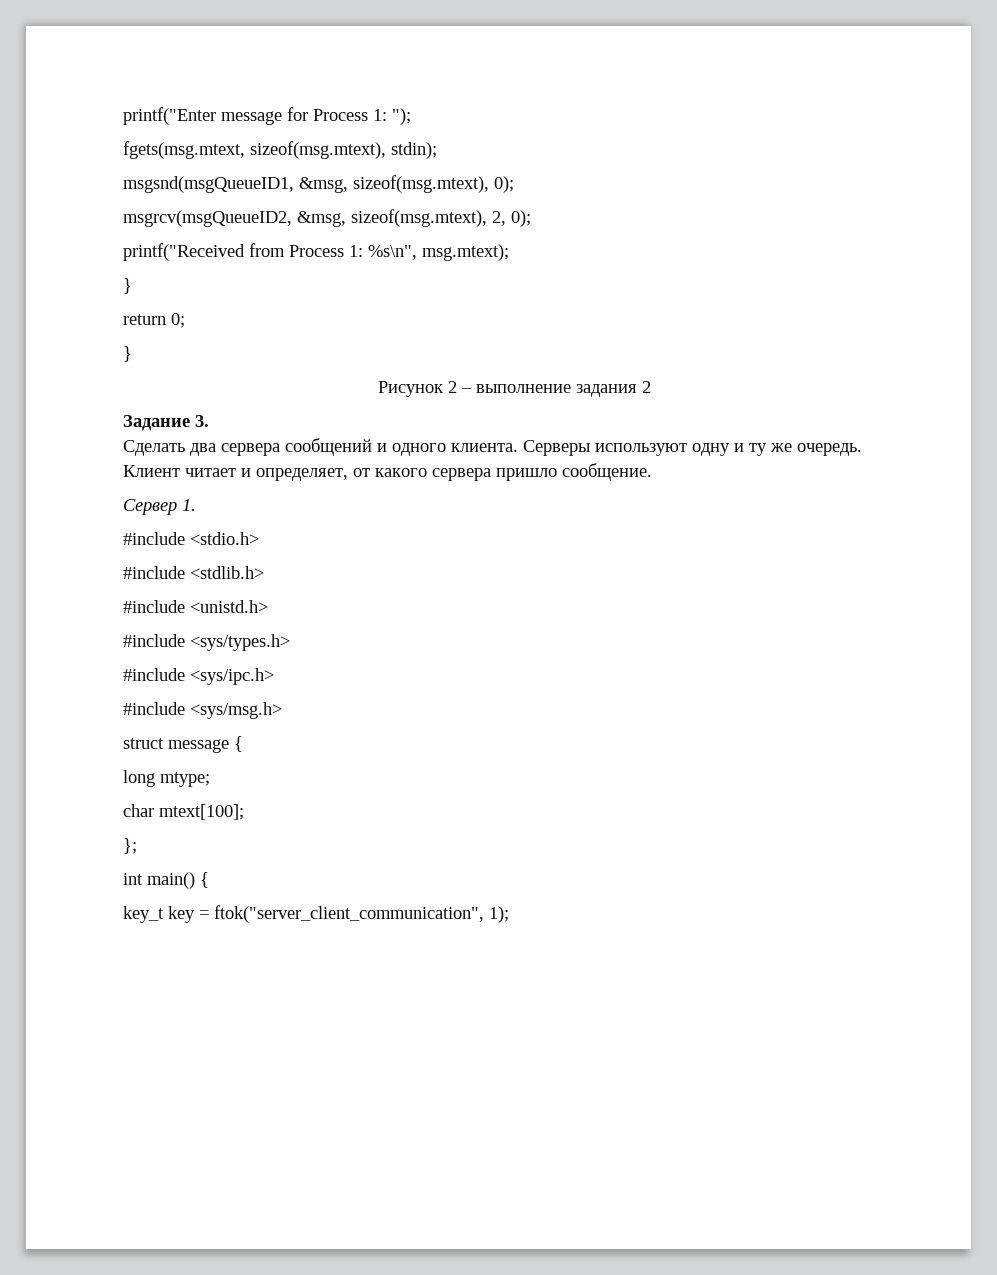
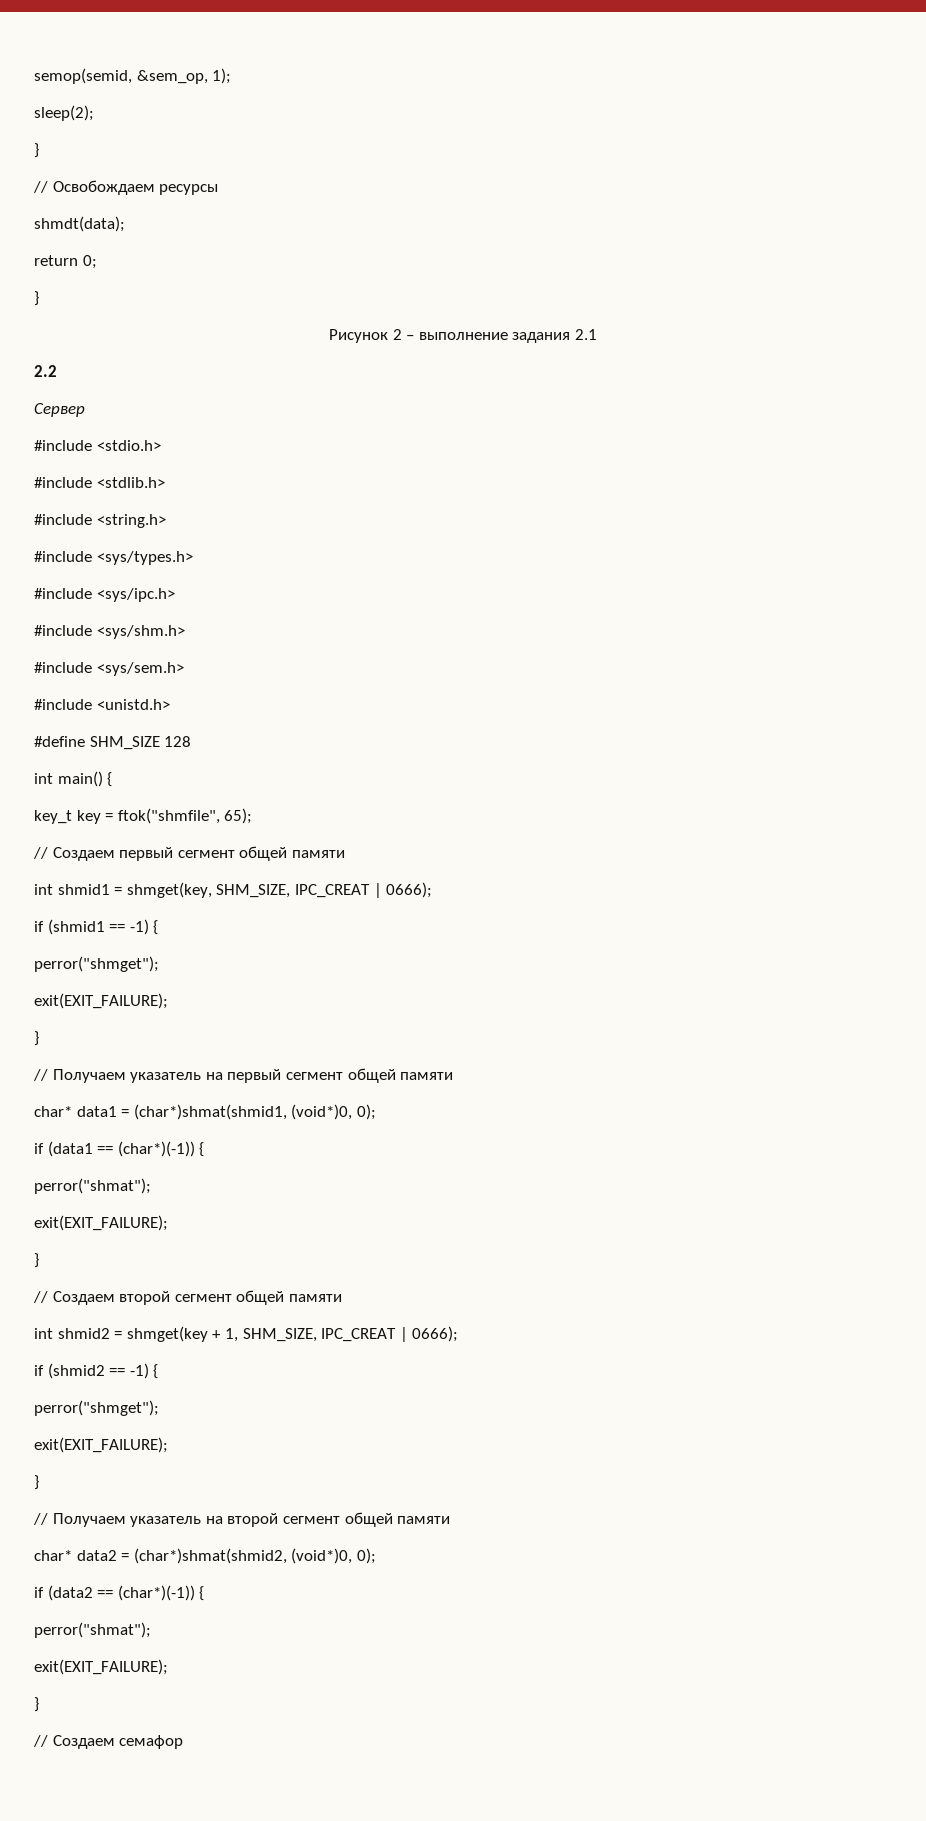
- printf("Enter message for Process 1: ");
- fgets(msg.mtext, sizeof(msg.mtext), stdin);
- msgsnd(msgQueueID1, &msg, sizeof(msg.mtext), 0);
- msgrcv(msgQueueID2, &msg, sizeof(msg.mtext), 2, 0);
- printf("Received from Process 1: %s\n", msg.mtext);
+ semop(semid, &sem_op, 1);
+ sleep(2);
  }
+ // Освобождаем ресурсы
+ shmdt(data);
- Рисунок 2 – выполнение задания 2
- Задание 3.
- Сделать два сервера сообщений и одного клиента. Серверы используют одну и ту же очередь. Клиент читает и определяет, от какого сервера пришло сообщение.
+ Рисунок 2 – выполнение задания 2.1
+ 2.2
- Сервер 1.
+ Сервер
- #include <unistd.h>
+ #include <string.h>
- #include <sys/msg.h>
- struct message {
- long mtype;
- char mtext[100];
- };
+ #include <sys/shm.h>
+ #include <sys/sem.h>
+ #include <unistd.h>
+ #define SHM_SIZE 128
- key_t key = ftok("server_client_communication", 1);
+ key_t key = ftok("shmfile", 65);
+ // Создаем первый сегмент общей памяти
+ int shmid1 = shmget(key, SHM_SIZE, IPC_CREAT | 0666);
+ if (shmid1 == -1) {
+ perror("shmget");
+ exit(EXIT_FAILURE);
+ }
+ // Получаем указатель на первый сегмент общей памяти
+ char* data1 = (char*)shmat(shmid1, (void*)0, 0);
+ if (data1 == (char*)(-1)) {
+ perror("shmat");
+ exit(EXIT_FAILURE);
+ }
+ // Создаем второй сегмент общей памяти
+ int shmid2 = shmget(key + 1, SHM_SIZE, IPC_CREAT | 0666);
+ if (shmid2 == -1) {
+ perror("shmget");
+ exit(EXIT_FAILURE);
+ }
+ // Получаем указатель на второй сегмент общей памяти
+ char* data2 = (char*)shmat(shmid2, (void*)0, 0);
+ if (data2 == (char*)(-1)) {
+ perror("shmat");
+ exit(EXIT_FAILURE);
+ }
+ // Создаем семафор

